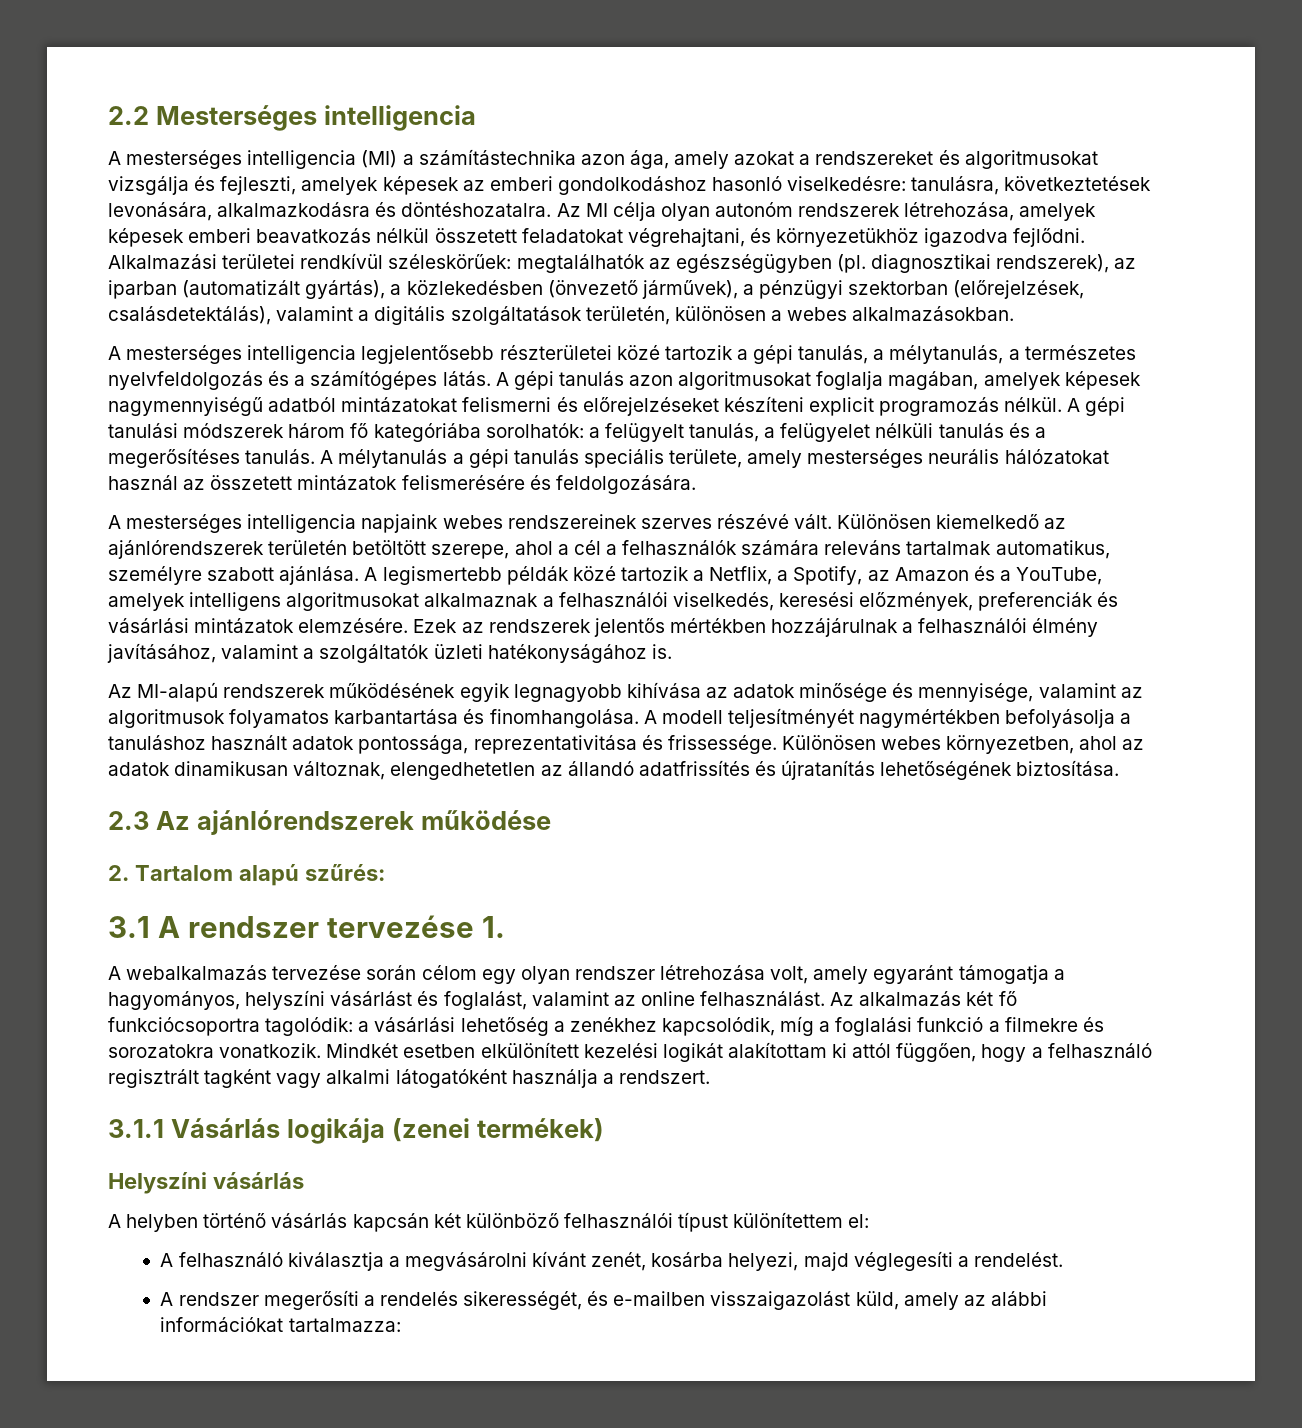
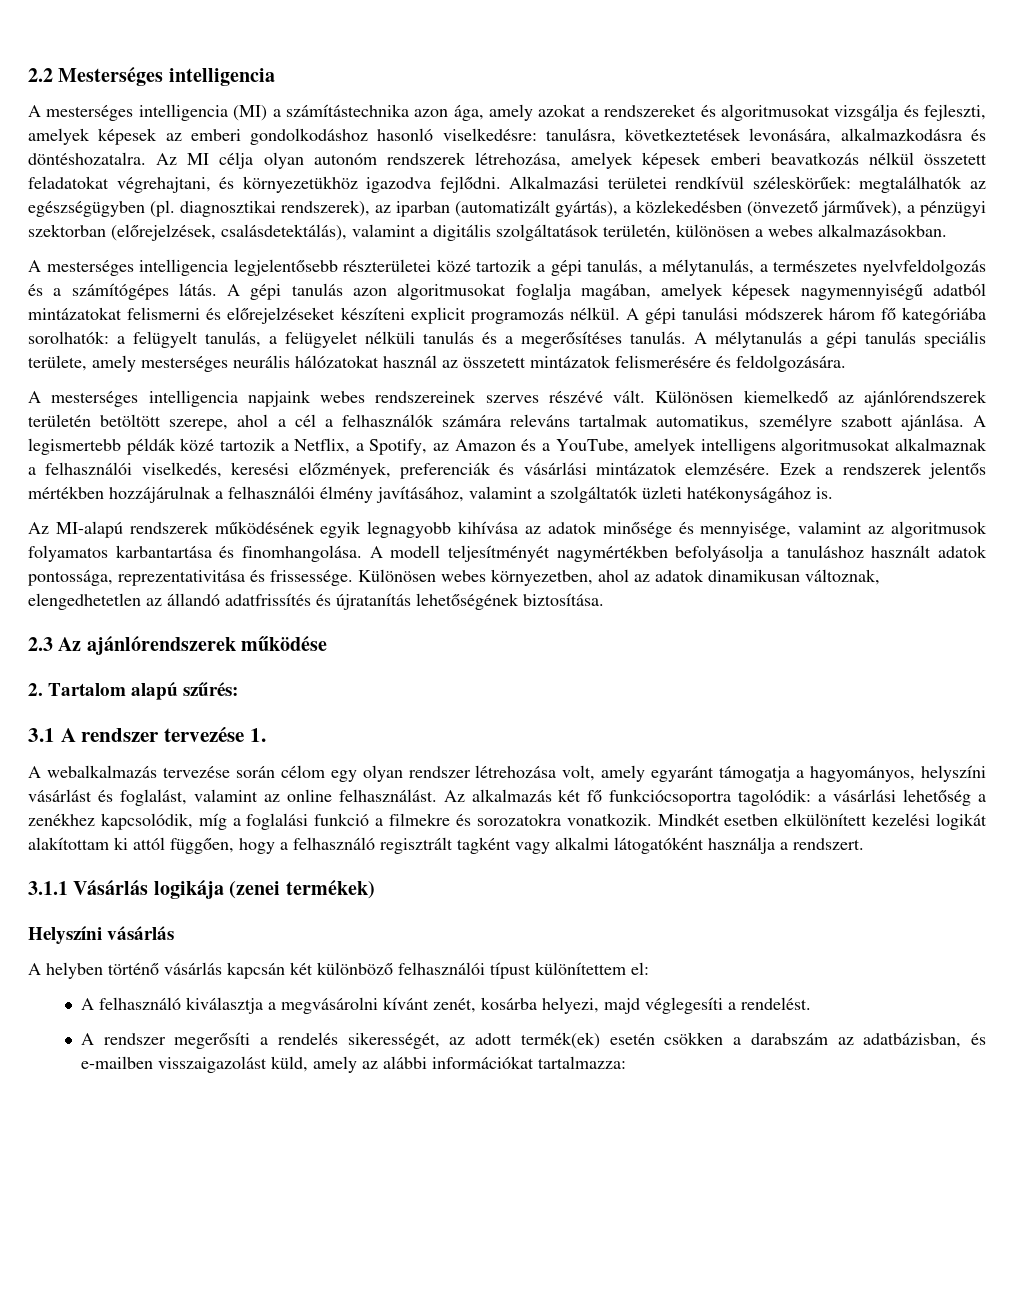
- Ezek az rendszerek jelentős mértékben hozzájárulnak a felhasználói élmény javításához, valamint a szolgáltatók üzleti hatékonyságához is.
+ Ezek a rendszerek jelentős mértékben hozzájárulnak a felhasználói élmény javításához, valamint a szolgáltatók üzleti hatékonyságához is.
- A rendszer megerősíti a rendelés sikerességét, és e-mailben visszaigazolást küld, amely az alábbi információkat tartalmazza:
+ A rendszer megerősíti a rendelés sikerességét, az adott termék(ek) esetén csökken a darabszám az adatbázisban, és e-mailben visszaigazolást küld, amely az alábbi információkat tartalmazza:

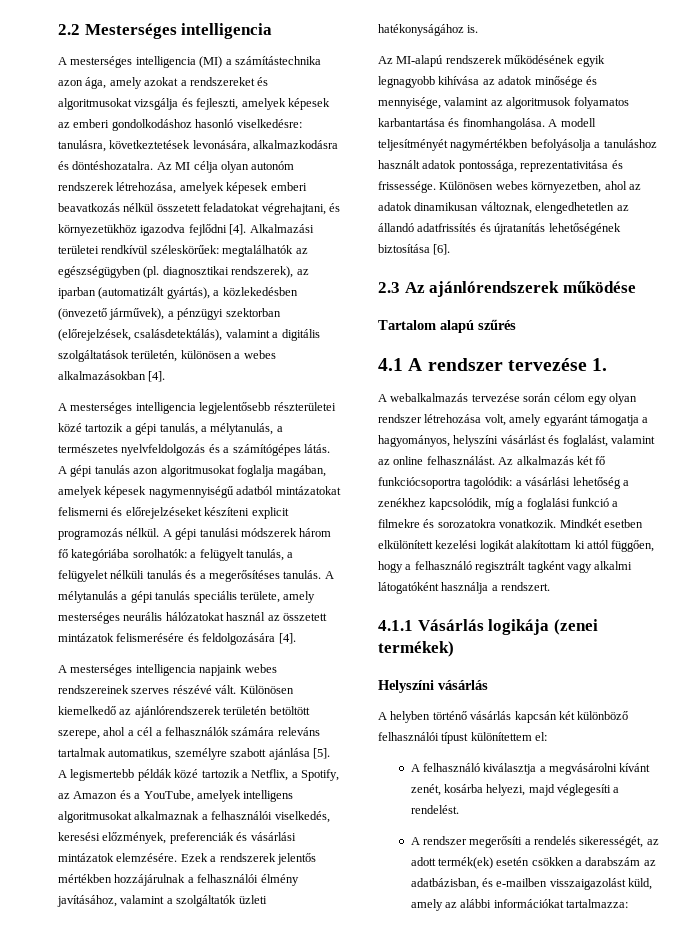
- Az MI célja olyan autonóm rendszerek létrehozása, amelyek képesek emberi beavatkozás nélkül összetett feladatokat végrehajtani, és környezetükhöz igazodva fejlődni.
+ Az MI célja olyan autonóm rendszerek létrehozása, amelyek képesek emberi beavatkozás nélkül összetett feladatokat végrehajtani, és környezetükhöz igazodva fejlődni [4].
- Alkalmazási területei rendkívül széleskörűek: megtalálhatók az egészségügyben (pl. diagnosztikai rendszerek), az iparban (automatizált gyártás), a közlekedésben (önvezető járművek), a pénzügyi szektorban (előrejelzések, csalásdetektálás), valamint a digitális szolgáltatások területén, különösen a webes alkalmazásokban.
+ Alkalmazási területei rendkívül széleskörűek: megtalálhatók az egészségügyben (pl. diagnosztikai rendszerek), az iparban (automatizált gyártás), a közlekedésben (önvezető járművek), a pénzügyi szektorban (előrejelzések, csalásdetektálás), valamint a digitális szolgáltatások területén, különösen a webes alkalmazásokban [4].
- A mélytanulás a gépi tanulás speciális területe, amely mesterséges neurális hálózatokat használ az összetett mintázatok felismerésére és feldolgozására.
+ A mélytanulás a gépi tanulás speciális területe, amely mesterséges neurális hálózatokat használ az összetett mintázatok felismerésére és feldolgozására [4].
- Különösen kiemelkedő az ajánlórendszerek területén betöltött szerepe, ahol a cél a felhasználók számára releváns tartalmak automatikus, személyre szabott ajánlása.
+ Különösen kiemelkedő az ajánlórendszerek területén betöltött szerepe, ahol a cél a felhasználók számára releváns tartalmak automatikus, személyre szabott ajánlása [5].
- Különösen webes környezetben, ahol az adatok dinamikusan változnak, elengedhetetlen az állandó adatfrissítés és újratanítás lehetőségének biztosítása.
+ Különösen webes környezetben, ahol az adatok dinamikusan változnak, elengedhetetlen az állandó adatfrissítés és újratanítás lehetőségének biztosítása [6].
- 2. Tartalom alapú szűrés:
- 3.1 A rendszer tervezése 1.
+ Tartalom alapú szűrés
+ 4.1 A rendszer tervezése 1.
- 3.1.1 Vásárlás logikája (zenei termékek)
+ 4.1.1 Vásárlás logikája (zenei termékek)

